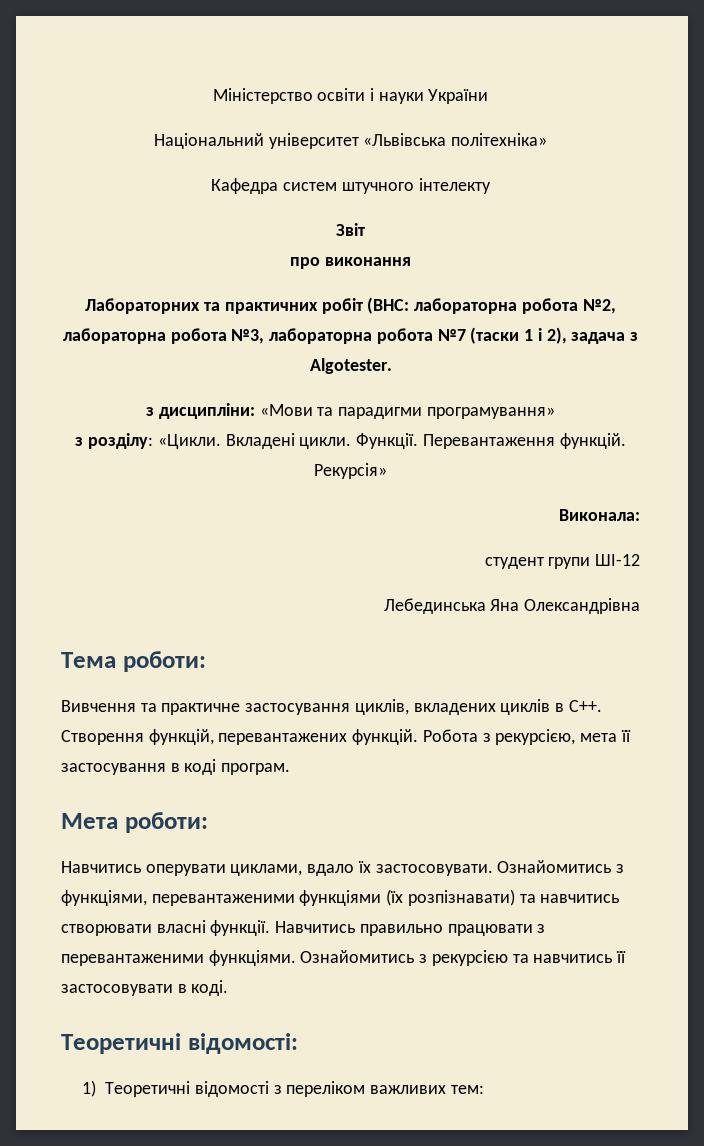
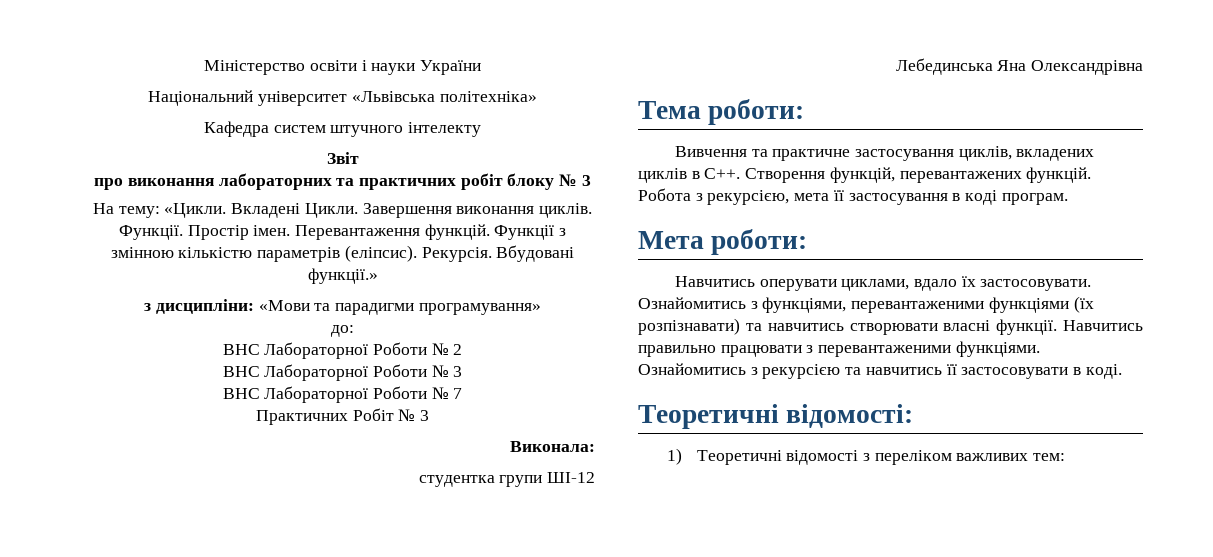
- про виконання
- Лабораторних та практичних робіт (ВНС: лабораторна робота №2, лабораторна робота №3, лабораторна робота №7 (таски 1 і 2), задача з Algotester.
+ про виконання лабораторних та практичних робіт блоку № 3
+ На тему: «Цикли. Вкладені Цикли. Завершення виконання циклів. Функції. Простір імен. Перевантаження функцій. Функції з змінною кількістю параметрів (еліпсис). Рекурсія. Вбудовані функції.»
- з розділу: «Цикли. Вкладені цикли. Функції. Перевантаження функцій. Рекурсія»
+ до:
+ ВНС Лабораторної Роботи № 2
+ ВНС Лабораторної Роботи № 3
+ ВНС Лабораторної Роботи № 7
+ Практичних Робіт № 3
- студент групи ШІ-12
+ студентка групи ШІ-12

